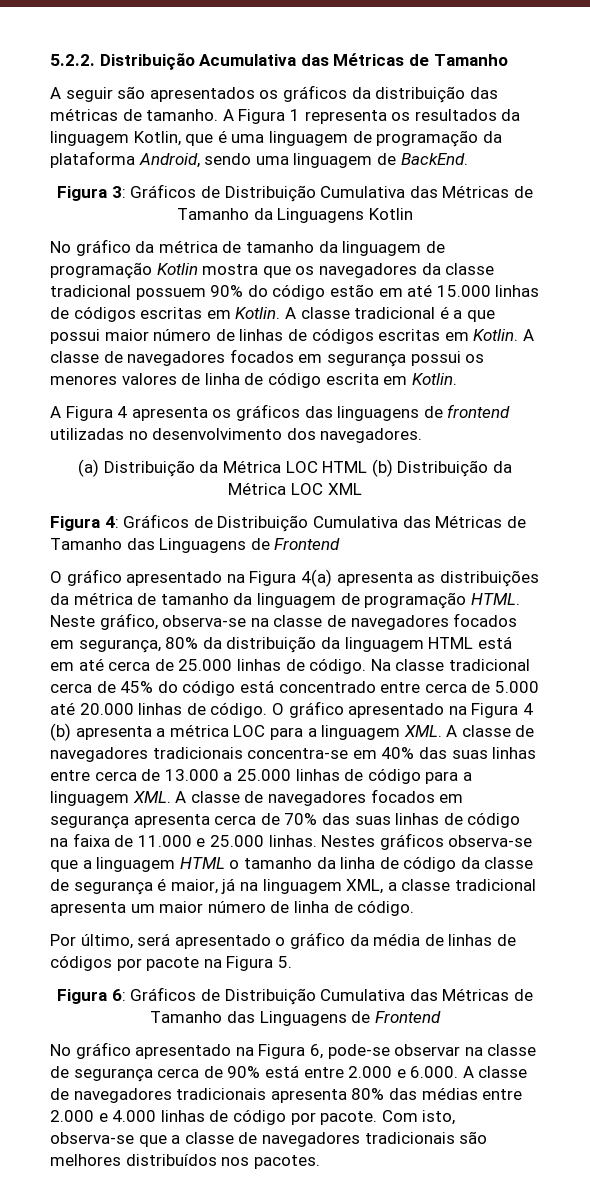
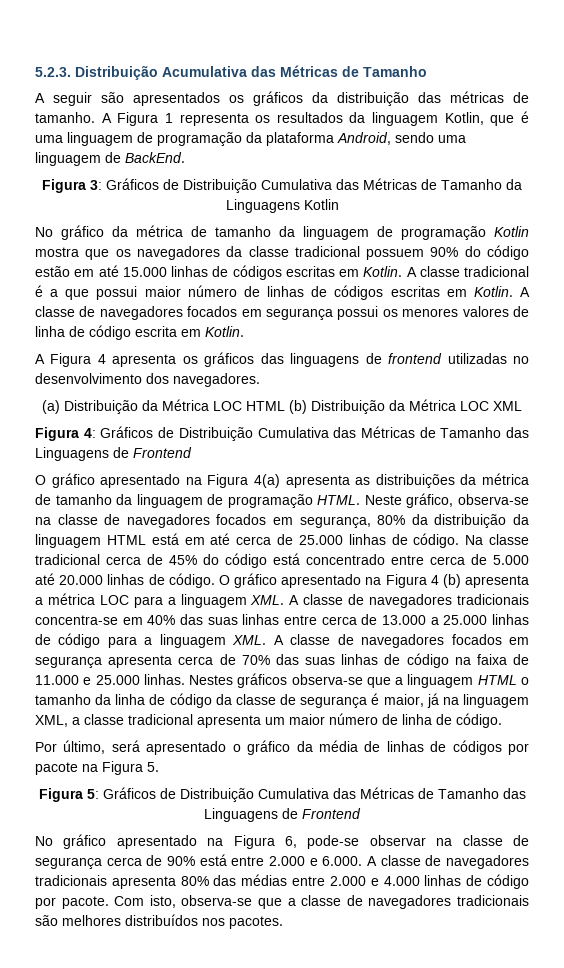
- 5.2.2. Distribuição Acumulativa das Métricas de Tamanho
+ 5.2.3. Distribuição Acumulativa das Métricas de Tamanho
- Figura 6: Gráficos de Distribuição Cumulativa das Métricas de Tamanho das Linguagens de Frontend
+ Figura 5: Gráficos de Distribuição Cumulativa das Métricas de Tamanho das Linguagens de Frontend

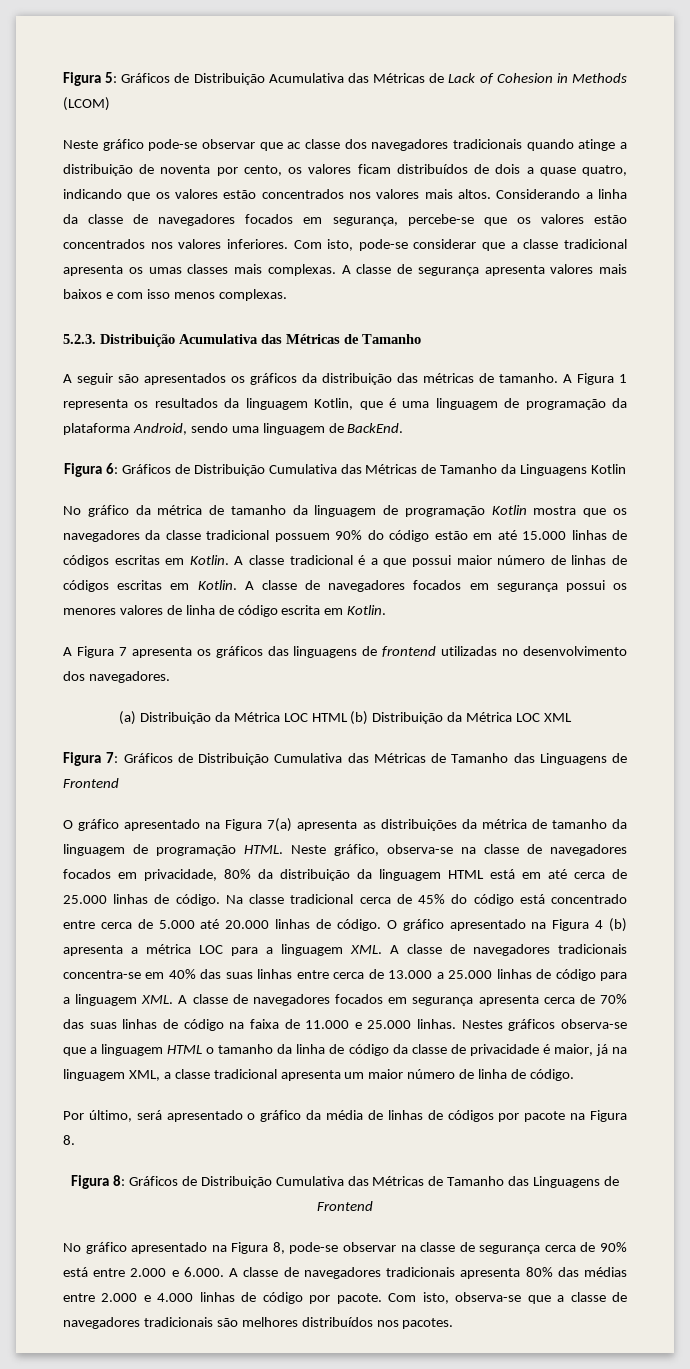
+ Figura 5: Gráficos de Distribuição Acumulativa das Métricas de Lack of Cohesion in Methods (LCOM)
+ Neste gráfico pode-se observar que ac classe dos navegadores tradicionais quando atinge a distribuição de noventa por cento, os valores ficam distribuídos de dois a quase quatro, indicando que os valores estão concentrados nos valores mais altos. Considerando a linha da classe de navegadores focados em segurança, percebe-se que os valores estão concentrados nos valores inferiores. Com isto, pode-se considerar que a classe tradicional apresenta os umas classes mais complexas. A classe de segurança apresenta valores mais baixos e com isso menos complexas.
- Figura 3: Gráficos de Distribuição Cumulativa das Métricas de Tamanho da Linguagens Kotlin
+ Figura 6: Gráficos de Distribuição Cumulativa das Métricas de Tamanho da Linguagens Kotlin
- A Figura 4 apresenta os gráficos das linguagens de frontend utilizadas no desenvolvimento dos navegadores.
+ A Figura 7 apresenta os gráficos das linguagens de frontend utilizadas no desenvolvimento dos navegadores.
- Figura 4: Gráficos de Distribuição Cumulativa das Métricas de Tamanho das Linguagens de Frontend
+ Figura 7: Gráficos de Distribuição Cumulativa das Métricas de Tamanho das Linguagens de Frontend
- O gráfico apresentado na Figura 4(a) apresenta as distribuições da métrica de tamanho da linguagem de programação HTML.
+ O gráfico apresentado na Figura 7(a) apresenta as distribuições da métrica de tamanho da linguagem de programação HTML.
- Neste gráfico, observa-se na classe de navegadores focados em segurança, 80% da distribuição da linguagem HTML está em até cerca de 25.000 linhas de código.
+ Neste gráfico, observa-se na classe de navegadores focados em privacidade, 80% da distribuição da linguagem HTML está em até cerca de 25.000 linhas de código.
- Nestes gráficos observa-se que a linguagem HTML o tamanho da linha de código da classe de segurança é maior, já na linguagem XML, a classe tradicional apresenta um maior número de linha de código.
+ Nestes gráficos observa-se que a linguagem HTML o tamanho da linha de código da classe de privacidade é maior, já na linguagem XML, a classe tradicional apresenta um maior número de linha de código.
- Por último, será apresentado o gráfico da média de linhas de códigos por pacote na Figura 5.
- Figura 5: Gráficos de Distribuição Cumulativa das Métricas de Tamanho das Linguagens de Frontend
+ Por último, será apresentado o gráfico da média de linhas de códigos por pacote na Figura 8.
+ Figura 8: Gráficos de Distribuição Cumulativa das Métricas de Tamanho das Linguagens de Frontend
- No gráfico apresentado na Figura 6, pode-se observar na classe de segurança cerca de 90% está entre 2.000 e 6.000. A classe de navegadores tradicionais apresenta 80% das médias entre 2.000 e 4.000 linhas de código por pacote.
+ No gráfico apresentado na Figura 8, pode-se observar na classe de segurança cerca de 90% está entre 2.000 e 6.000. A classe de navegadores tradicionais apresenta 80% das médias entre 2.000 e 4.000 linhas de código por pacote.

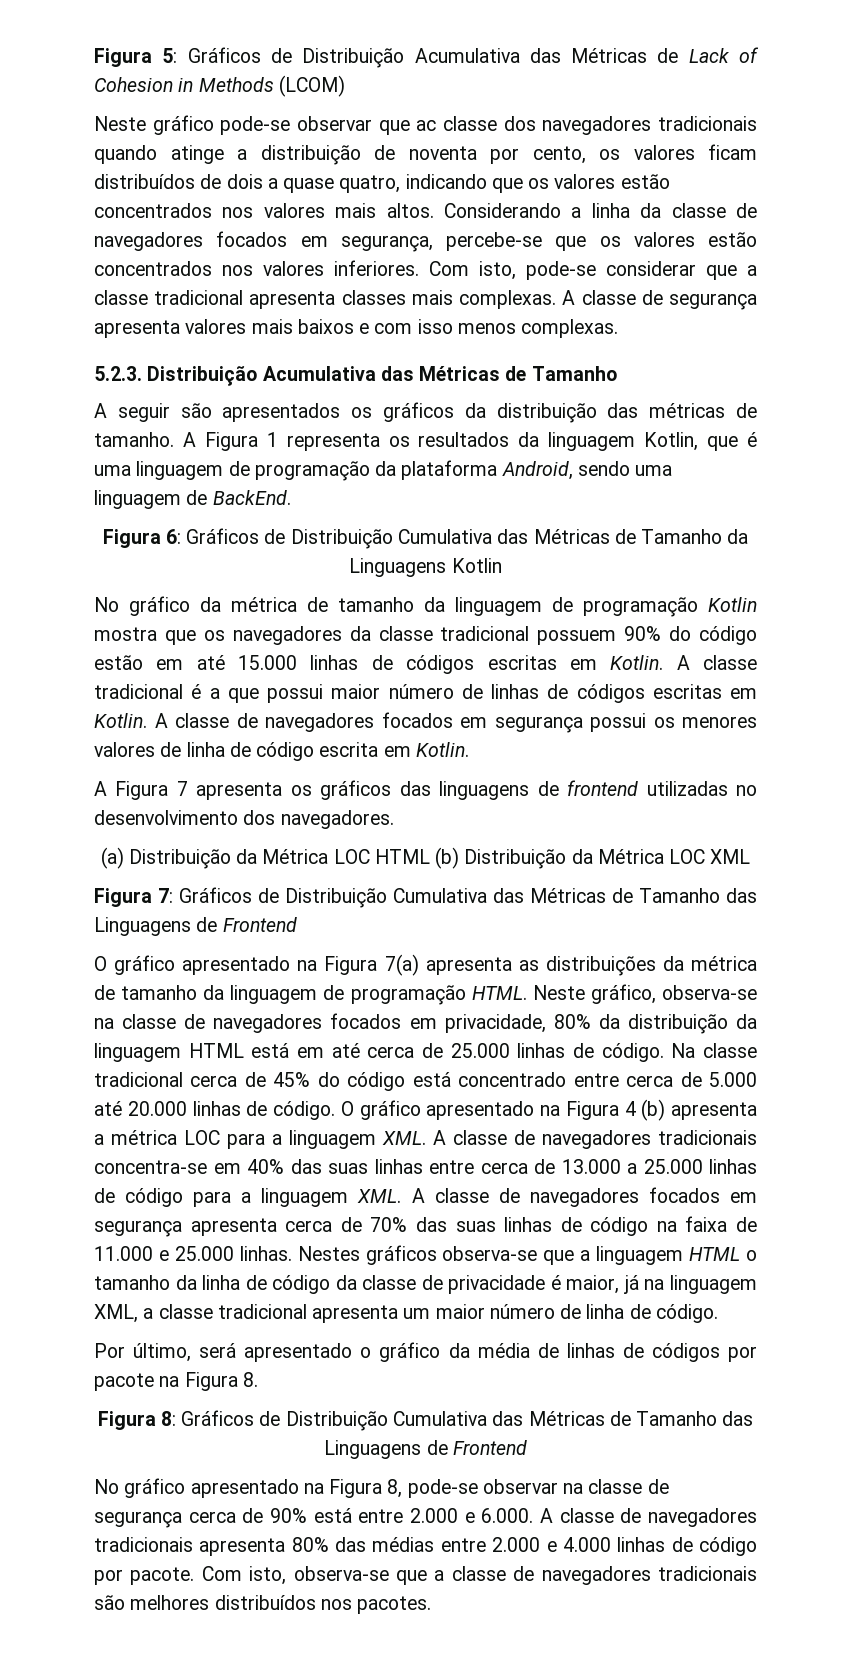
- Com isto, pode-se considerar que a classe tradicional apresenta os umas classes mais complexas.
+ Com isto, pode-se considerar que a classe tradicional apresenta classes mais complexas.

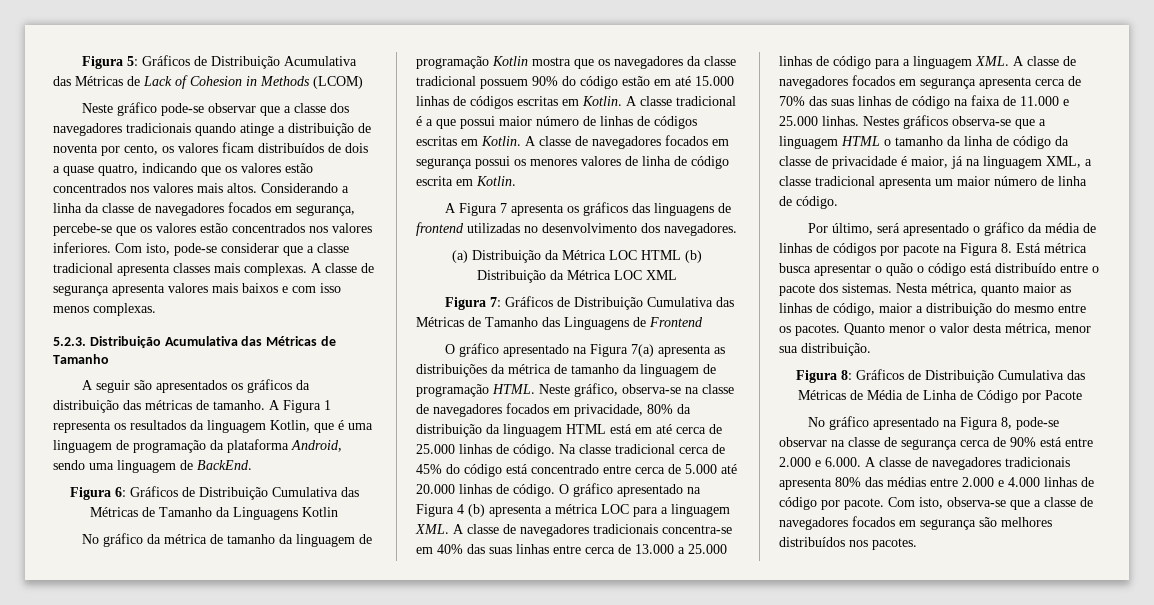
- Neste gráfico pode-se observar que ac classe dos navegadores tradicionais quando atinge a distribuição de noventa por cento, os valores ficam distribuídos de dois a quase quatro, indicando que os valores estão concentrados nos valores mais altos.
+ Neste gráfico pode-se observar que a classe dos navegadores tradicionais quando atinge a distribuição de noventa por cento, os valores ficam distribuídos de dois a quase quatro, indicando que os valores estão concentrados nos valores mais altos.
- Por último, será apresentado o gráfico da média de linhas de códigos por pacote na Figura 8.
+ Por último, será apresentado o gráfico da média de linhas de códigos por pacote na Figura 8. Está métrica busca apresentar o quão o código está distribuído entre o pacote dos sistemas. Nesta métrica, quanto maior as linhas de código, maior a distribuição do mesmo entre os pacotes. Quanto menor o valor desta métrica, menor sua distribuição.
- Figura 8: Gráficos de Distribuição Cumulativa das Métricas de Tamanho das Linguagens de Frontend
+ Figura 8: Gráficos de Distribuição Cumulativa das Métricas de Média de Linha de Código por Pacote
- Com isto, observa-se que a classe de navegadores tradicionais são melhores distribuídos nos pacotes.
+ Com isto, observa-se que a classe de navegadores focados em segurança são melhores distribuídos nos pacotes.

